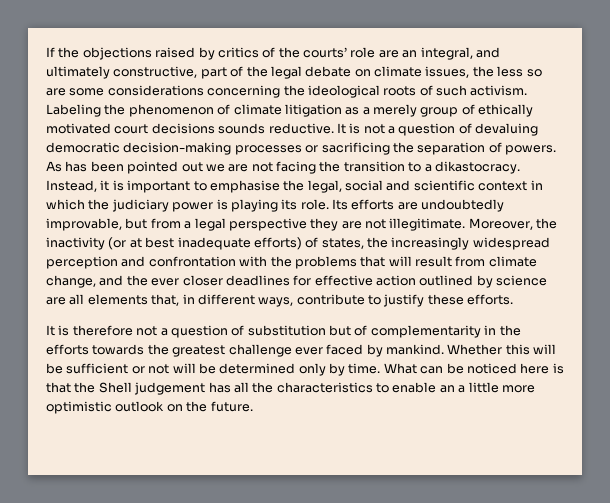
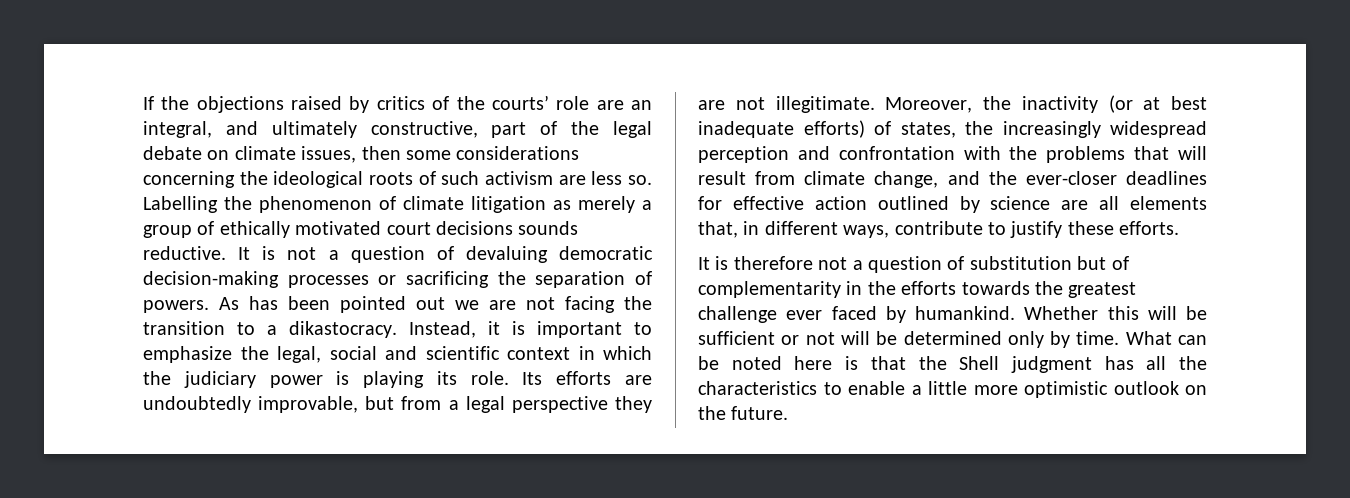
- If the objections raised by critics of the courts’ role are an integral, and ultimately constructive, part of the legal debate on climate issues, the less so are some considerations concerning the ideological roots of such activism. Labeling the phenomenon of climate litigation as a merely group of ethically motivated court decisions sounds reductive.
+ If the objections raised by critics of the courts’ role are an integral, and ultimately constructive, part of the legal debate on climate issues, then some considerations concerning the ideological roots of such activism are less so. Labelling the phenomenon of climate litigation as merely a group of ethically motivated court decisions sounds reductive.
- Instead, it is important to emphasise the legal, social and scientific context in which the judiciary power is playing its role.
+ Instead, it is important to emphasize the legal, social and scientific context in which the judiciary power is playing its role.
- Moreover, the inactivity (or at best inadequate efforts) of states, the increasingly widespread perception and confrontation with the problems that will result from climate change, and the ever closer deadlines for effective action outlined by science are all elements that, in different ways, contribute to justify these efforts.
+ Moreover, the inactivity (or at best inadequate efforts) of states, the increasingly widespread perception and confrontation with the problems that will result from climate change, and the ever-closer deadlines for effective action outlined by science are all elements that, in different ways, contribute to justify these efforts.
- It is therefore not a question of substitution but of complementarity in the efforts towards the greatest challenge ever faced by mankind.
+ It is therefore not a question of substitution but of complementarity in the efforts towards the greatest challenge ever faced by humankind.
- What can be noticed here is that the Shell judgement has all the characteristics to enable an a little more optimistic outlook on the future.
+ What can be noted here is that the Shell judgment has all the characteristics to enable a little more optimistic outlook on the future.

